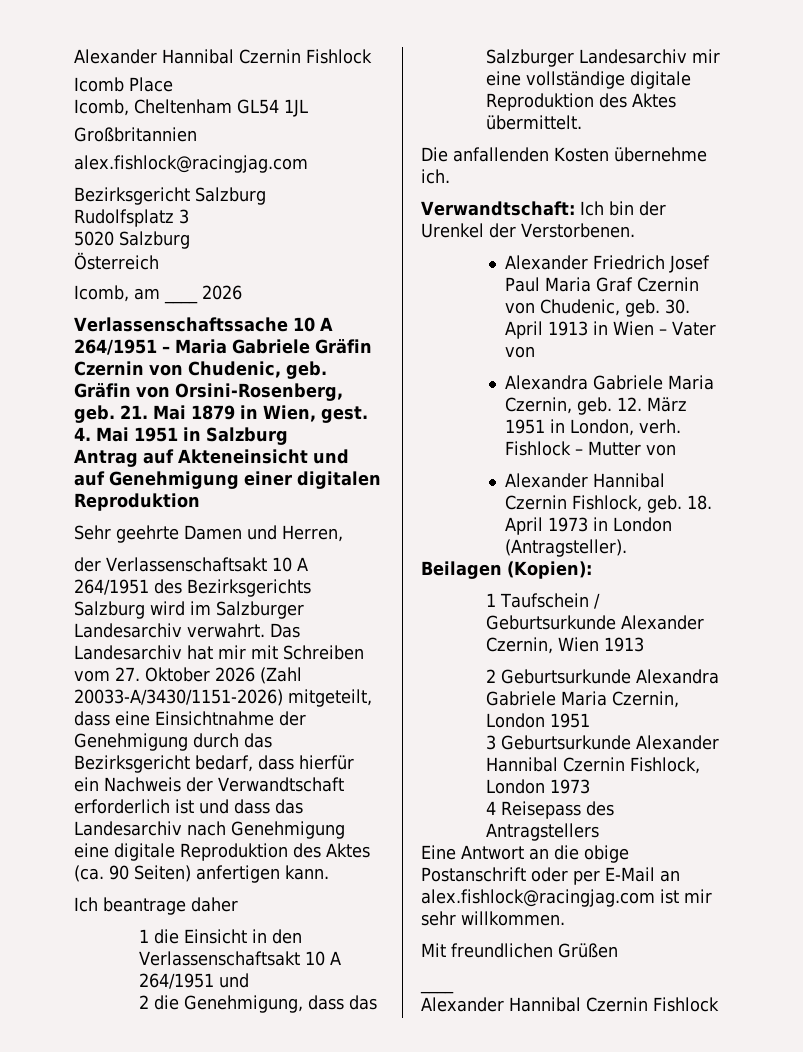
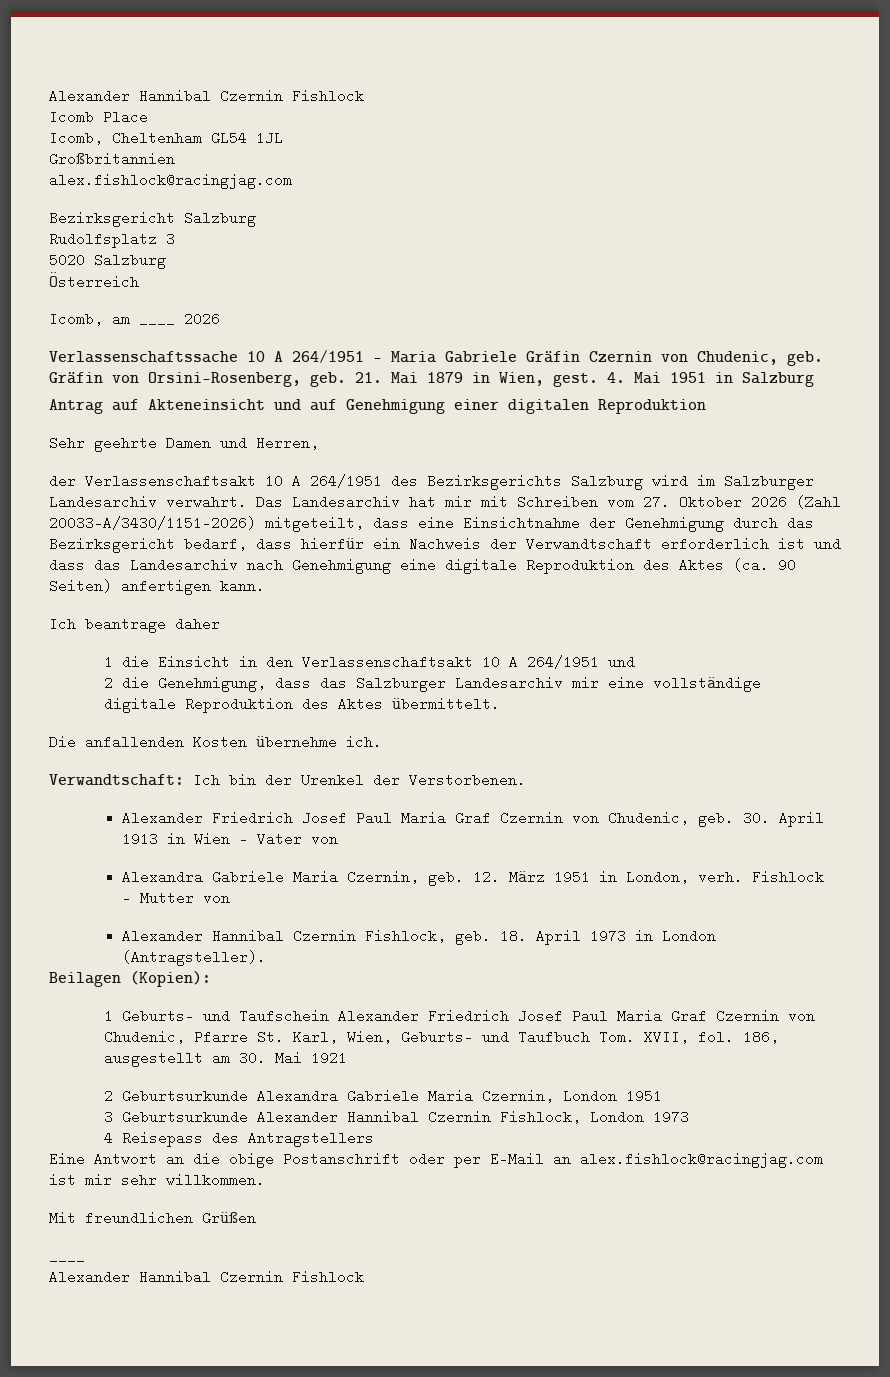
- 1 Taufschein / Geburtsurkunde Alexander Czernin, Wien 1913
+ 1 Geburts- und Taufschein Alexander Friedrich Josef Paul Maria Graf Czernin von Chudenic, Pfarre St. Karl, Wien, Geburts- und Taufbuch Tom. XVII, fol. 186, ausgestellt am 30. Mai 1921

